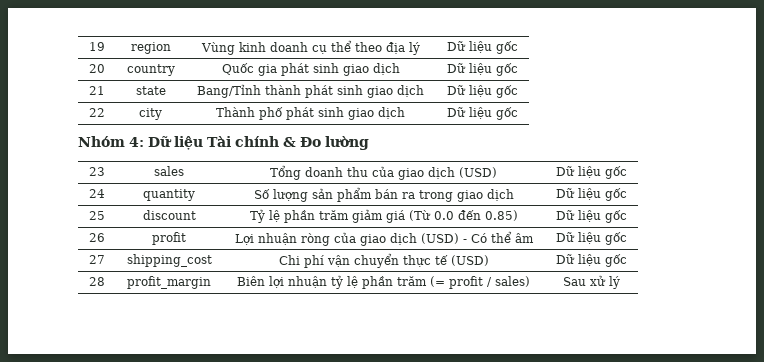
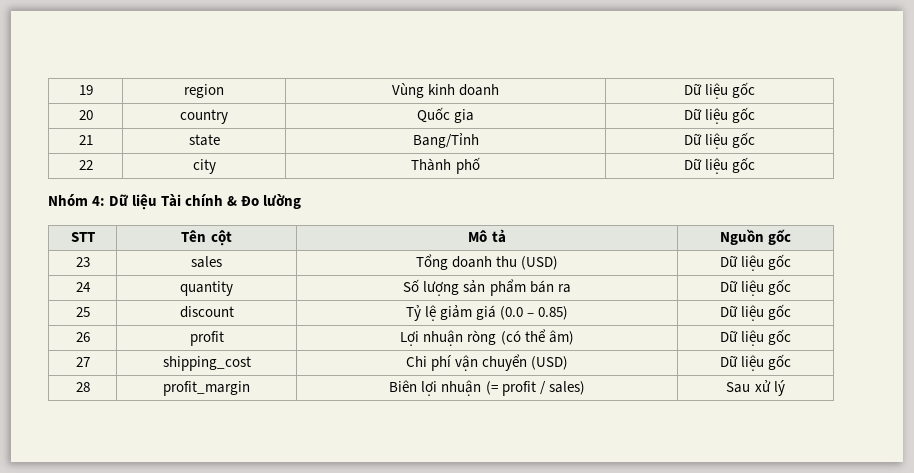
- 19 | region | Vùng kinh doanh cụ thể theo địa lý | Dữ liệu gốc
+ 19 | region | Vùng kinh doanh | Dữ liệu gốc
- 20 | country | Quốc gia phát sinh giao dịch | Dữ liệu gốc
+ 20 | country | Quốc gia | Dữ liệu gốc
- 21 | state | Bang/Tỉnh thành phát sinh giao dịch | Dữ liệu gốc
+ 21 | state | Bang/Tỉnh | Dữ liệu gốc
- 22 | city | Thành phố phát sinh giao dịch | Dữ liệu gốc
+ 22 | city | Thành phố | Dữ liệu gốc
+ STT | Tên cột | Mô tả | Nguồn gốc
- 23 | sales | Tổng doanh thu của giao dịch (USD) | Dữ liệu gốc
+ 23 | sales | Tổng doanh thu (USD) | Dữ liệu gốc
- 24 | quantity | Số lượng sản phẩm bán ra trong giao dịch | Dữ liệu gốc
+ 24 | quantity | Số lượng sản phẩm bán ra | Dữ liệu gốc
- 25 | discount | Tỷ lệ phần trăm giảm giá (Từ 0.0 đến 0.85) | Dữ liệu gốc
+ 25 | discount | Tỷ lệ giảm giá (0.0 – 0.85) | Dữ liệu gốc
- 26 | profit | Lợi nhuận ròng của giao dịch (USD) - Có thể âm | Dữ liệu gốc
+ 26 | profit | Lợi nhuận ròng (có thể âm) | Dữ liệu gốc
- 27 | shipping_cost | Chi phí vận chuyển thực tế (USD) | Dữ liệu gốc
+ 27 | shipping_cost | Chi phí vận chuyển (USD) | Dữ liệu gốc
- 28 | profit_margin | Biên lợi nhuận tỷ lệ phần trăm (= profit / sales) | Sau xử lý
+ 28 | profit_margin | Biên lợi nhuận (= profit / sales) | Sau xử lý

